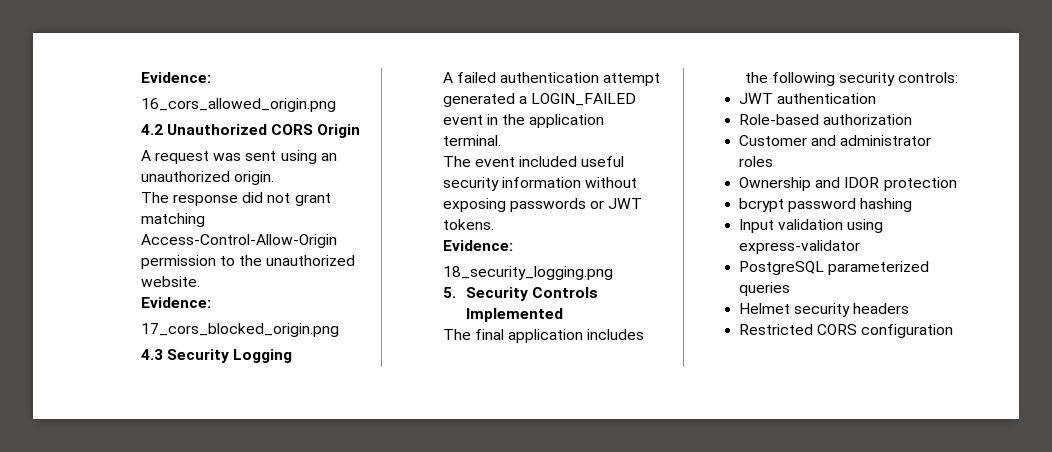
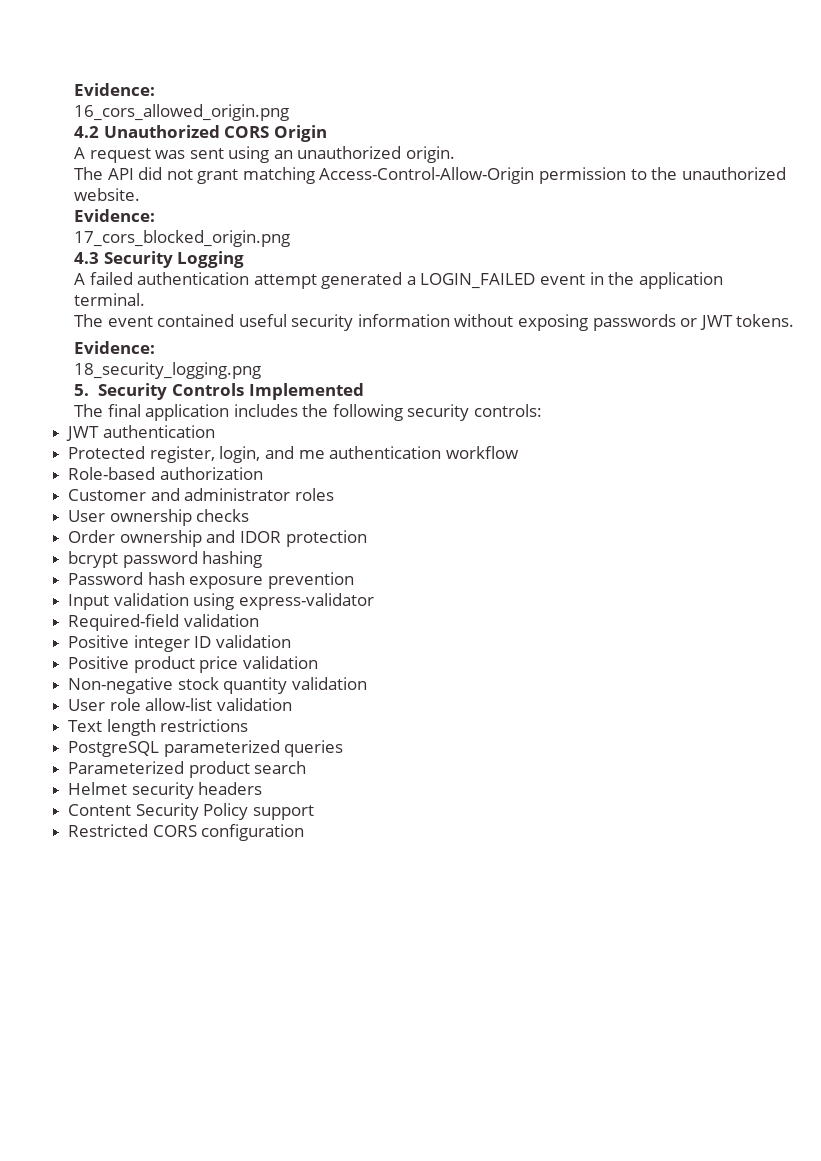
- The response did not grant matching Access-Control-Allow-Origin permission to the unauthorized website.
+ The API did not grant matching Access-Control-Allow-Origin permission to the unauthorized website.
- The event included useful security information without exposing passwords or JWT tokens.
+ The event contained useful security information without exposing passwords or JWT tokens.
+ Protected register, login, and me authentication workflow
- Ownership and IDOR protection
+ User ownership checks
+ Order ownership and IDOR protection
+ Password hash exposure prevention
+ Required-field validation
+ Positive integer ID validation
+ Positive product price validation
+ Non-negative stock quantity validation
+ User role allow-list validation
+ Text length restrictions
+ Parameterized product search
+ Content Security Policy support

